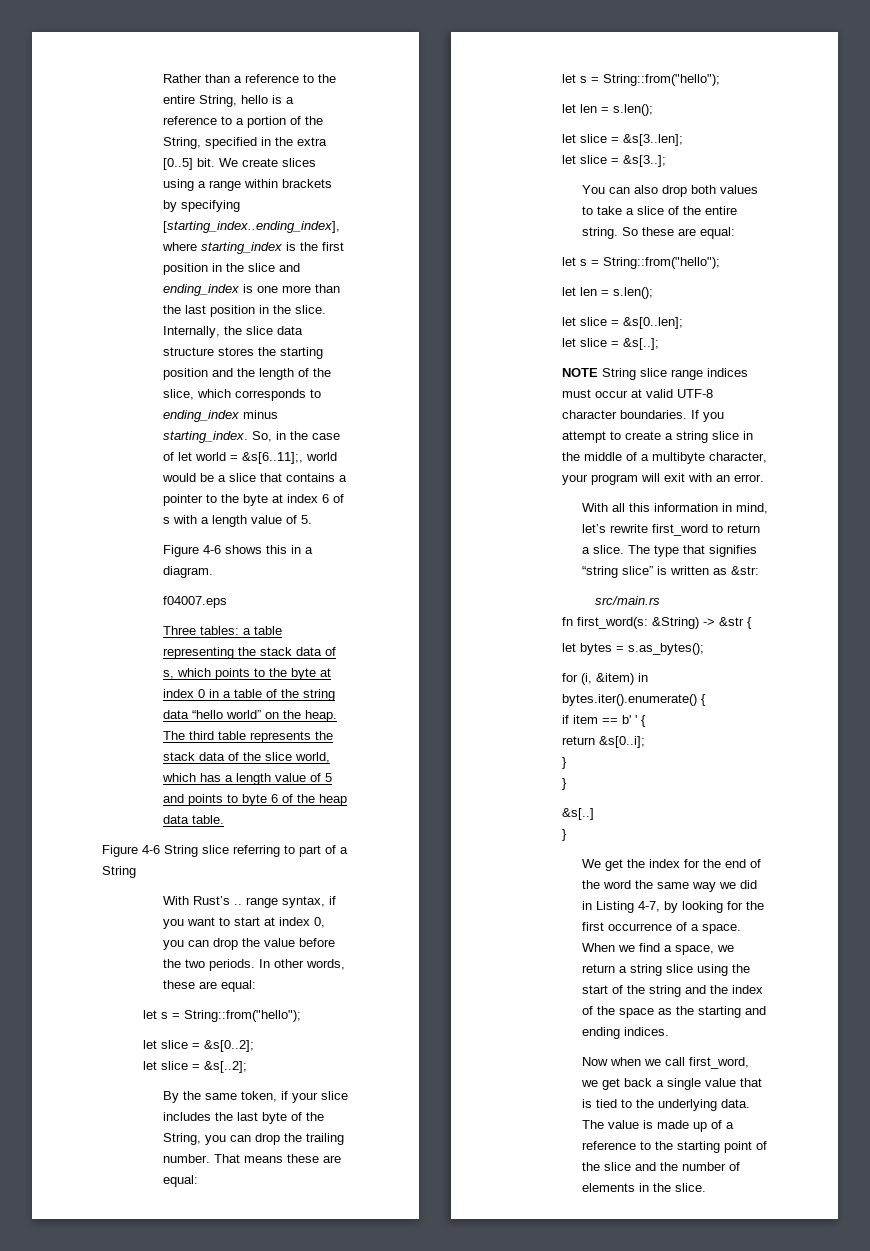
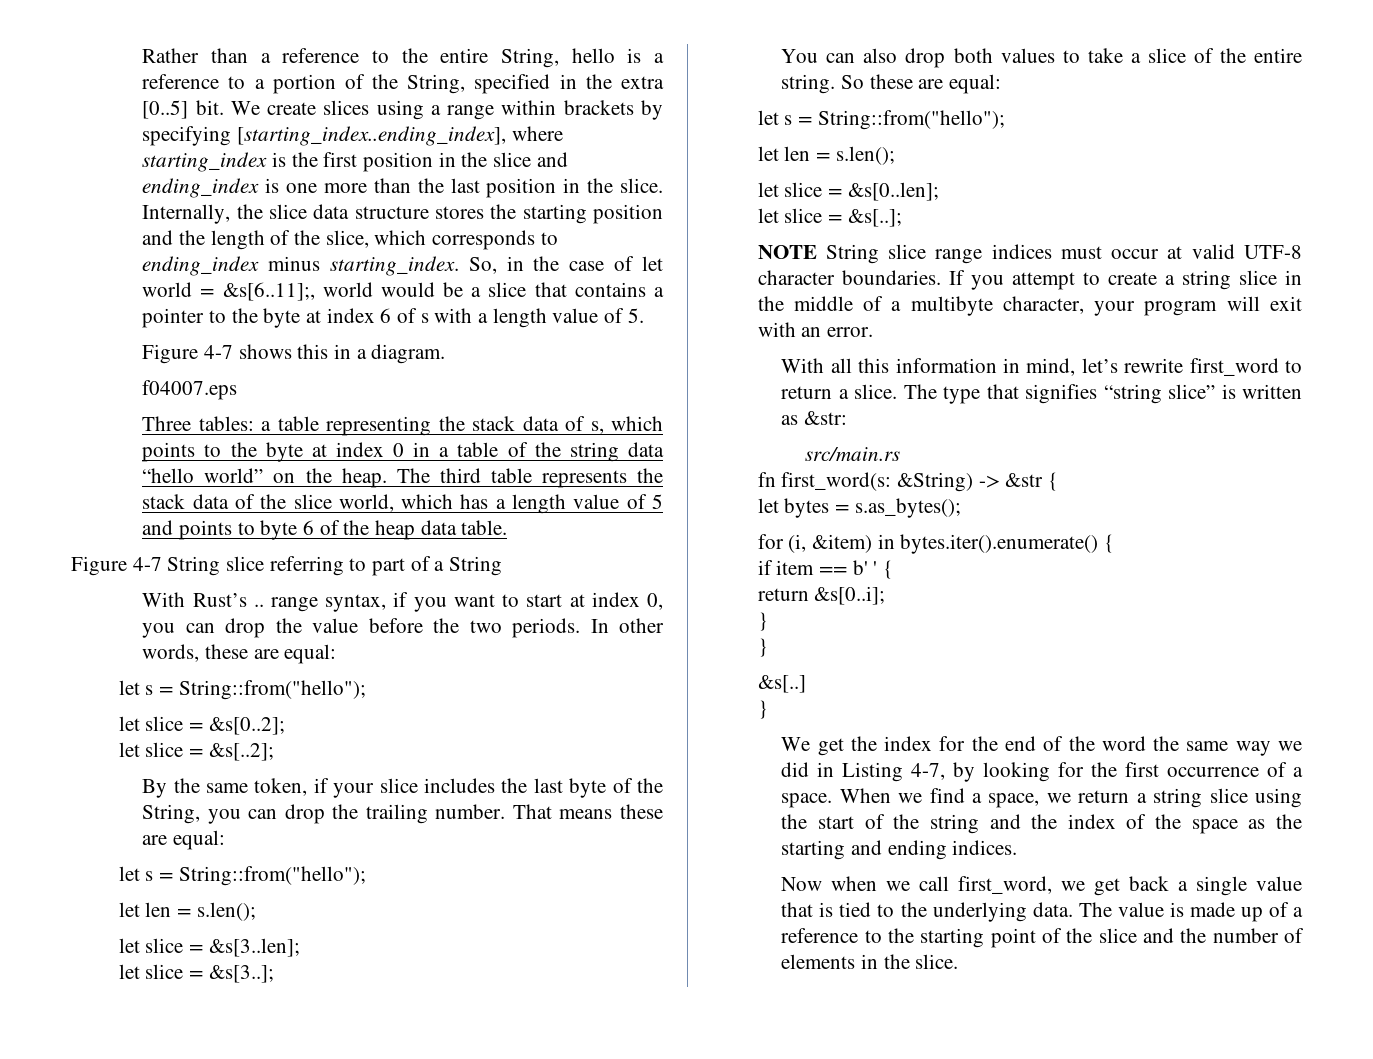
- Figure 4-6 shows this in a diagram.
+ Figure 4-7 shows this in a diagram.
- Figure 4-6 String slice referring to part of a String
+ Figure 4-7 String slice referring to part of a String

